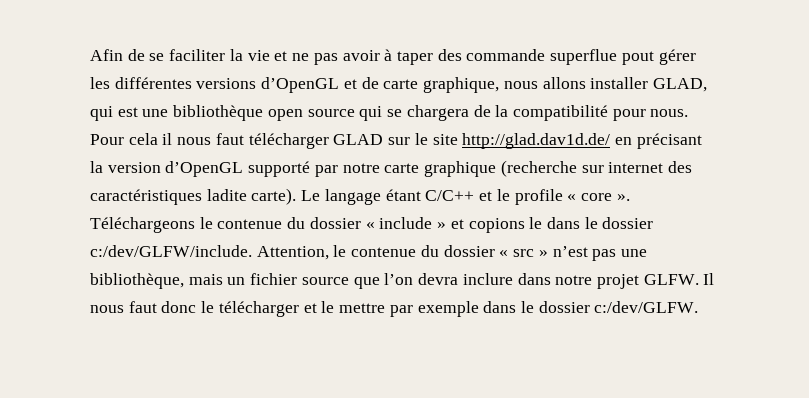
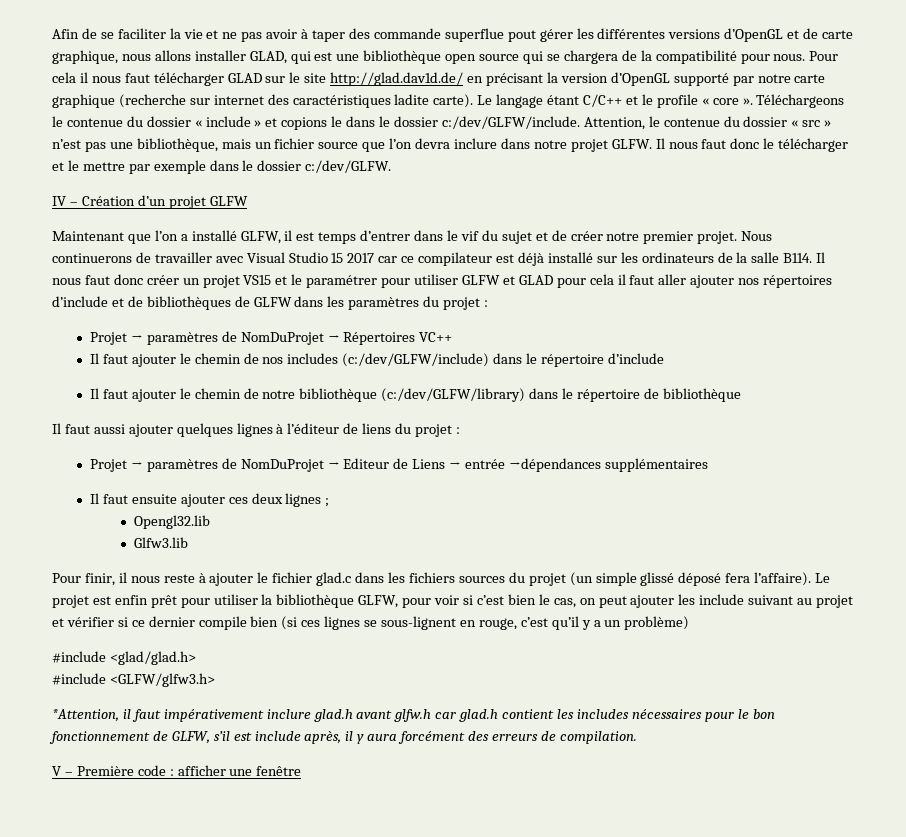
+ IV – Création d’un projet GLFW
+ Maintenant que l’on a installé GLFW, il est temps d’entrer dans le vif du sujet et de créer notre premier projet. Nous continuerons de travailler avec Visual Studio 15 2017 car ce compilateur est déjà installé sur les ordinateurs de la salle B114. Il nous faut donc créer un projet VS15 et le paramétrer pour utiliser GLFW et GLAD pour cela il faut aller ajouter nos répertoires d’include et de bibliothèques de GLFW dans les paramètres du projet :
+ Projet → paramètres de NomDuProjet → Répertoires VC++
+ Il faut ajouter le chemin de nos includes (c:/dev/GLFW/include) dans le répertoire d’include
+ Il faut ajouter le chemin de notre bibliothèque (c:/dev/GLFW/library) dans le répertoire de bibliothèque
+ Il faut aussi ajouter quelques lignes à l’éditeur de liens du projet :
+ Projet → paramètres de NomDuProjet → Editeur de Liens → entrée →dépendances supplémentaires
+ Il faut ensuite ajouter ces deux lignes ;
+ Opengl32.lib
+ Glfw3.lib
+ Pour finir, il nous reste à ajouter le fichier glad.c dans les fichiers sources du projet (un simple glissé déposé fera l’affaire). Le projet est enfin prêt pour utiliser la bibliothèque GLFW, pour voir si c’est bien le cas, on peut ajouter les include suivant au projet et vérifier si ce dernier compile bien (si ces lignes se sous-lignent en rouge, c’est qu’il y a un problème)
+ #include <glad/glad.h>
+ #include <GLFW/glfw3.h>
+ *Attention, il faut impérativement inclure glad.h avant glfw.h car glad.h contient les includes nécessaires pour le bon fonctionnement de GLFW, s’il est include après, il y aura forcément des erreurs de compilation.
+ V – Première code : afficher une fenêtre

